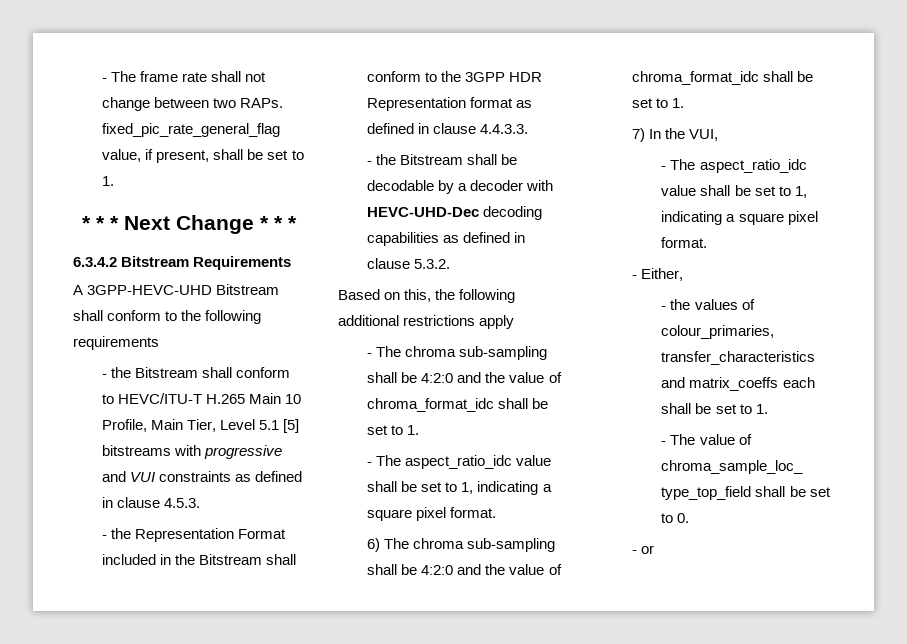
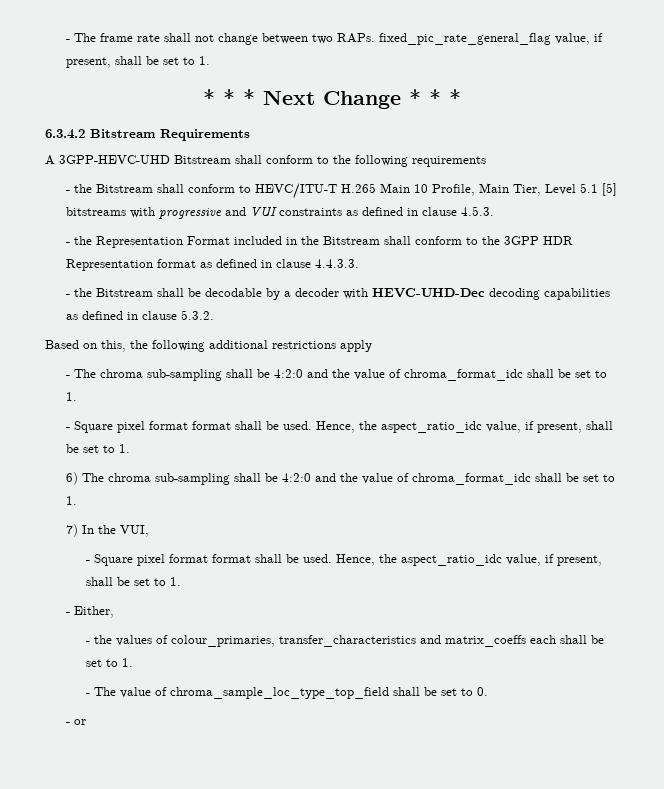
  - The chroma sub-sampling shall be 4:2:0 and the value of chroma_format_idc shall be set to 1.
- - The aspect_ratio_idc value shall be set to 1, indicating a square pixel format.
+ - Square pixel format format shall be used. Hence, the aspect_ratio_idc value, if present, shall be set to 1.
  7) In the VUI,
- - The aspect_ratio_idc value shall be set to 1, indicating a square pixel format.
+ - Square pixel format format shall be used. Hence, the aspect_ratio_idc value, if present, shall be set to 1.

